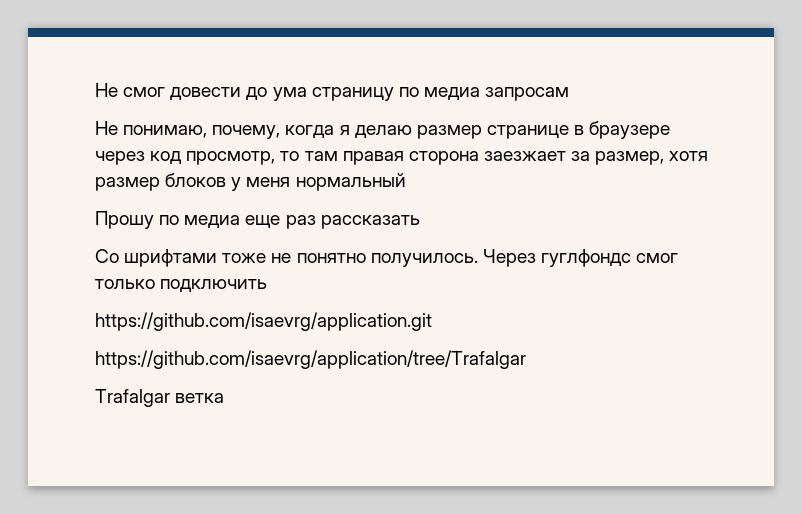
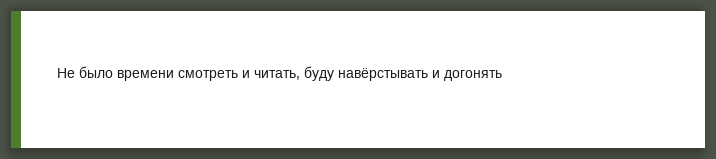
- Не смог довести до ума страницу по медиа запросам
- Не понимаю, почему, когда я делаю размер странице в браузере через код просмотр, то там правая сторона заезжает за размер, хотя размер блоков у меня нормальный
- Прошу по медиа еще раз рассказать
- Со шрифтами тоже не понятно получилось. Через гуглфондс смог только подключить
- https://github.com/isaevrg/application.git
- https://github.com/isaevrg/application/tree/Trafalgar
- Trafalgar ветка
+ Не было времени смотреть и читать, буду навёрстывать и догонять

